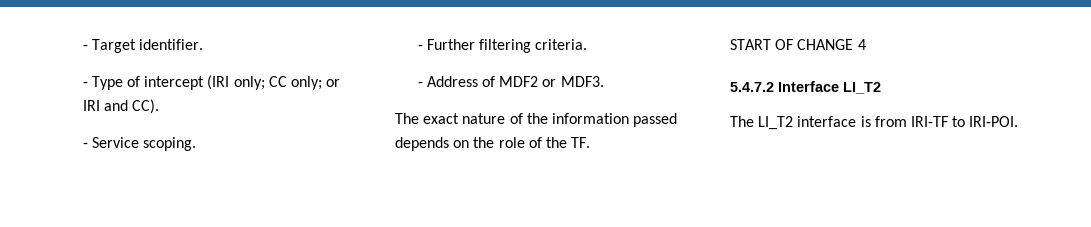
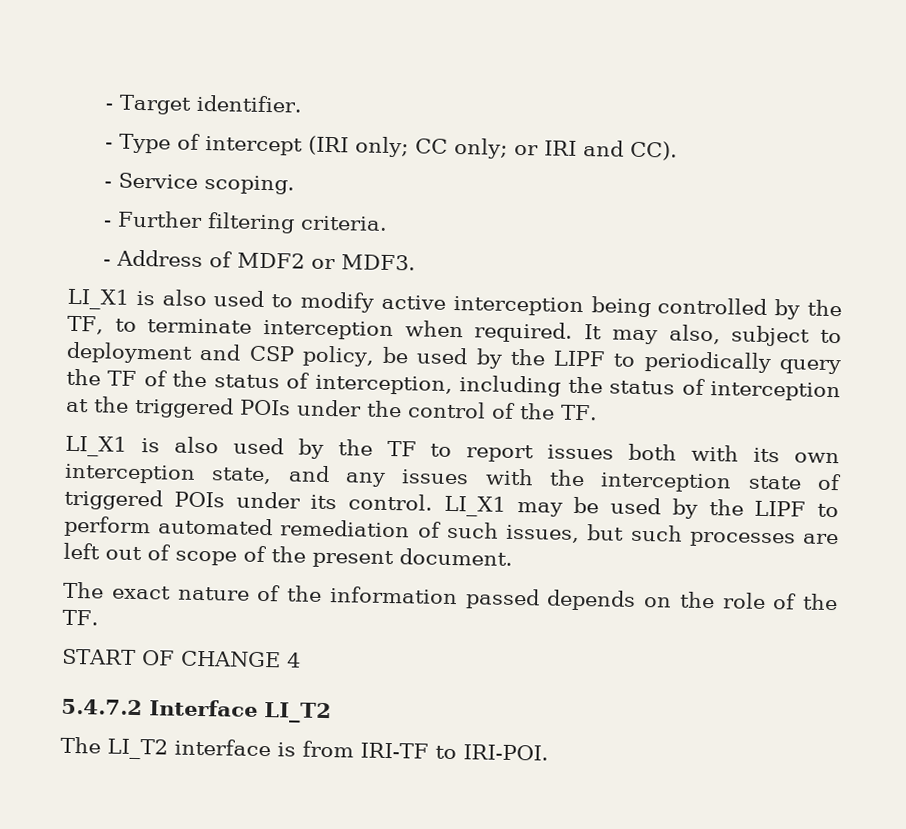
+ LI_X1 is also used to modify active interception being controlled by the TF, to terminate interception when required. It may also, subject to deployment and CSP policy, be used by the LIPF to periodically query the TF of the status of interception, including the status of interception at the triggered POIs under the control of the TF.
+ LI_X1 is also used by the TF to report issues both with its own interception state, and any issues with the interception state of triggered POIs under its control. LI_X1 may be used by the LIPF to perform automated remediation of such issues, but such processes are left out of scope of the present document.

